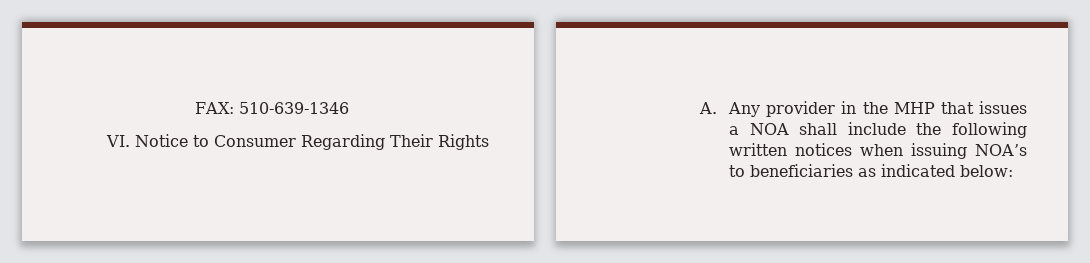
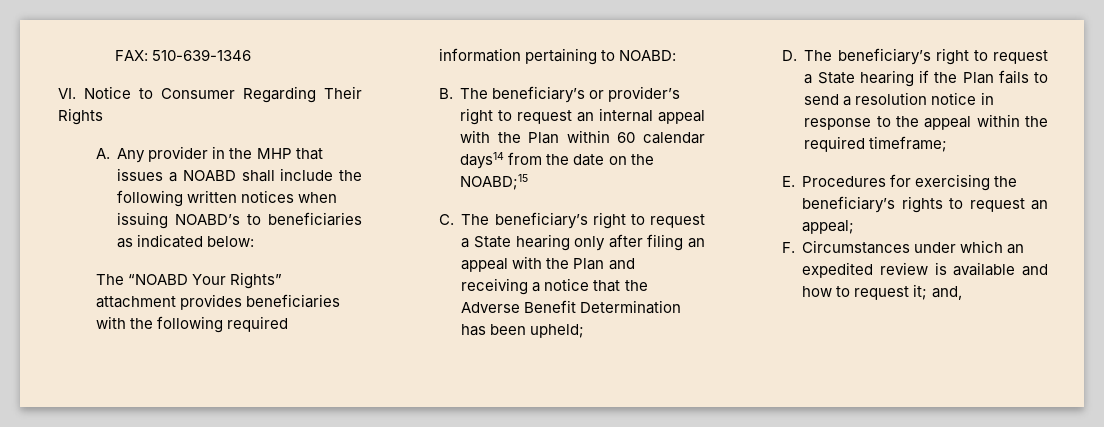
- A. Any provider in the MHP that issues a NOA shall include the following written notices when issuing NOA’s to beneficiaries as indicated below:
+ A. Any provider in the MHP that issues a NOABD shall include the following written notices when issuing NOABD’s to beneficiaries as indicated below:
+ The “NOABD Your Rights” attachment provides beneficiaries with the following required information pertaining to NOABD:
+ B. The beneficiary’s or provider’s right to request an internal appeal with the Plan within 60 calendar days14 from the date on the NOABD;15
+ C. The beneficiary’s right to request a State hearing only after filing an appeal with the Plan and receiving a notice that the Adverse Benefit Determination has been upheld;
+ D. The beneficiary’s right to request a State hearing if the Plan fails to send a resolution notice in response to the appeal within the required timeframe;
+ E. Procedures for exercising the beneficiary’s rights to request an appeal;
+ F. Circumstances under which an expedited review is available and how to request it; and,

